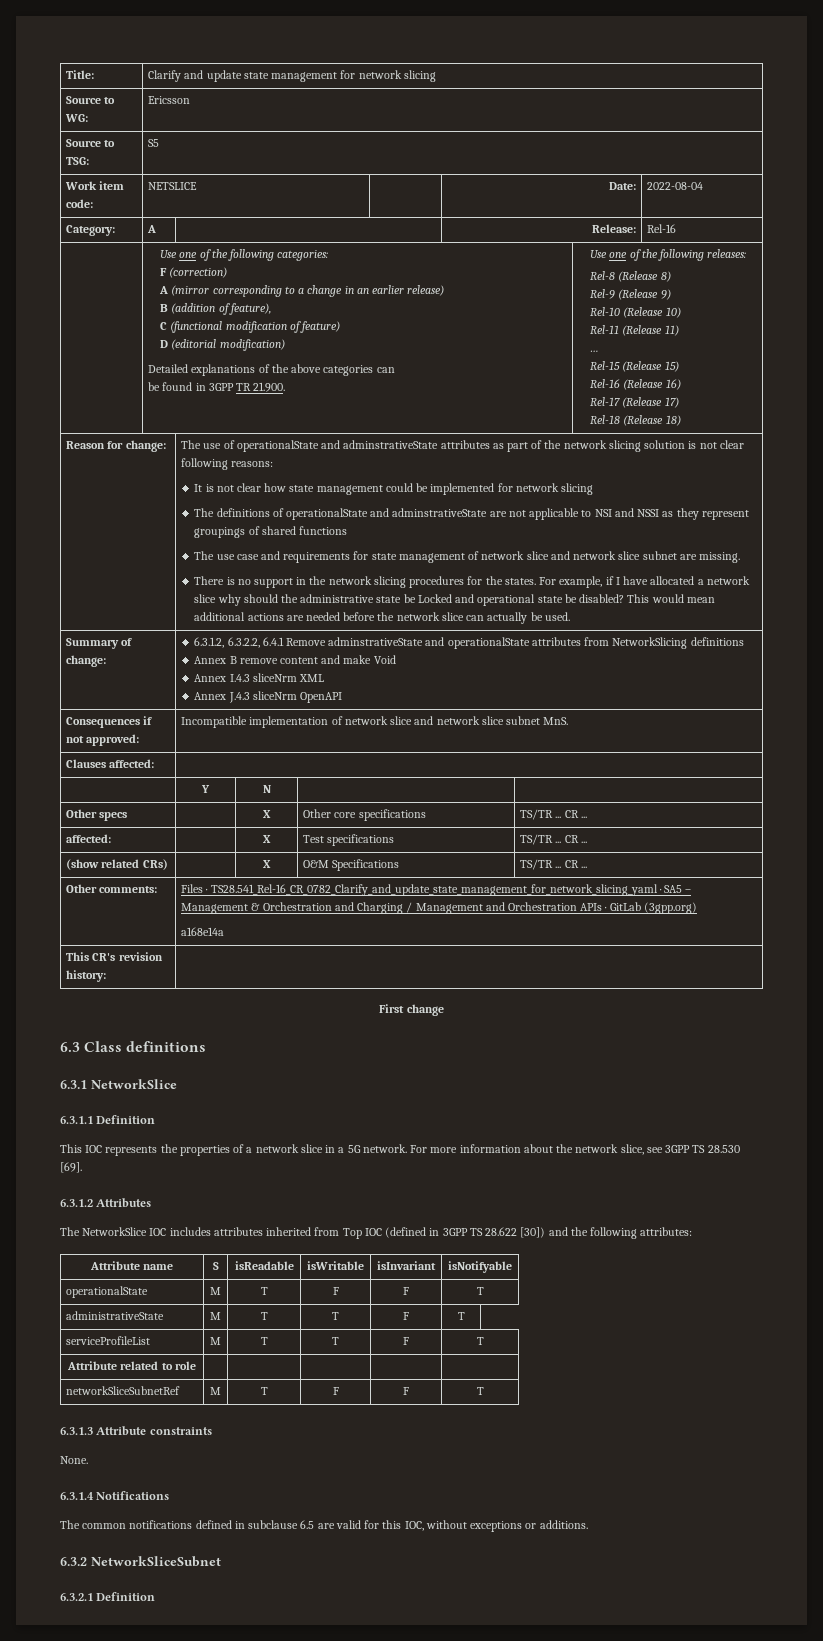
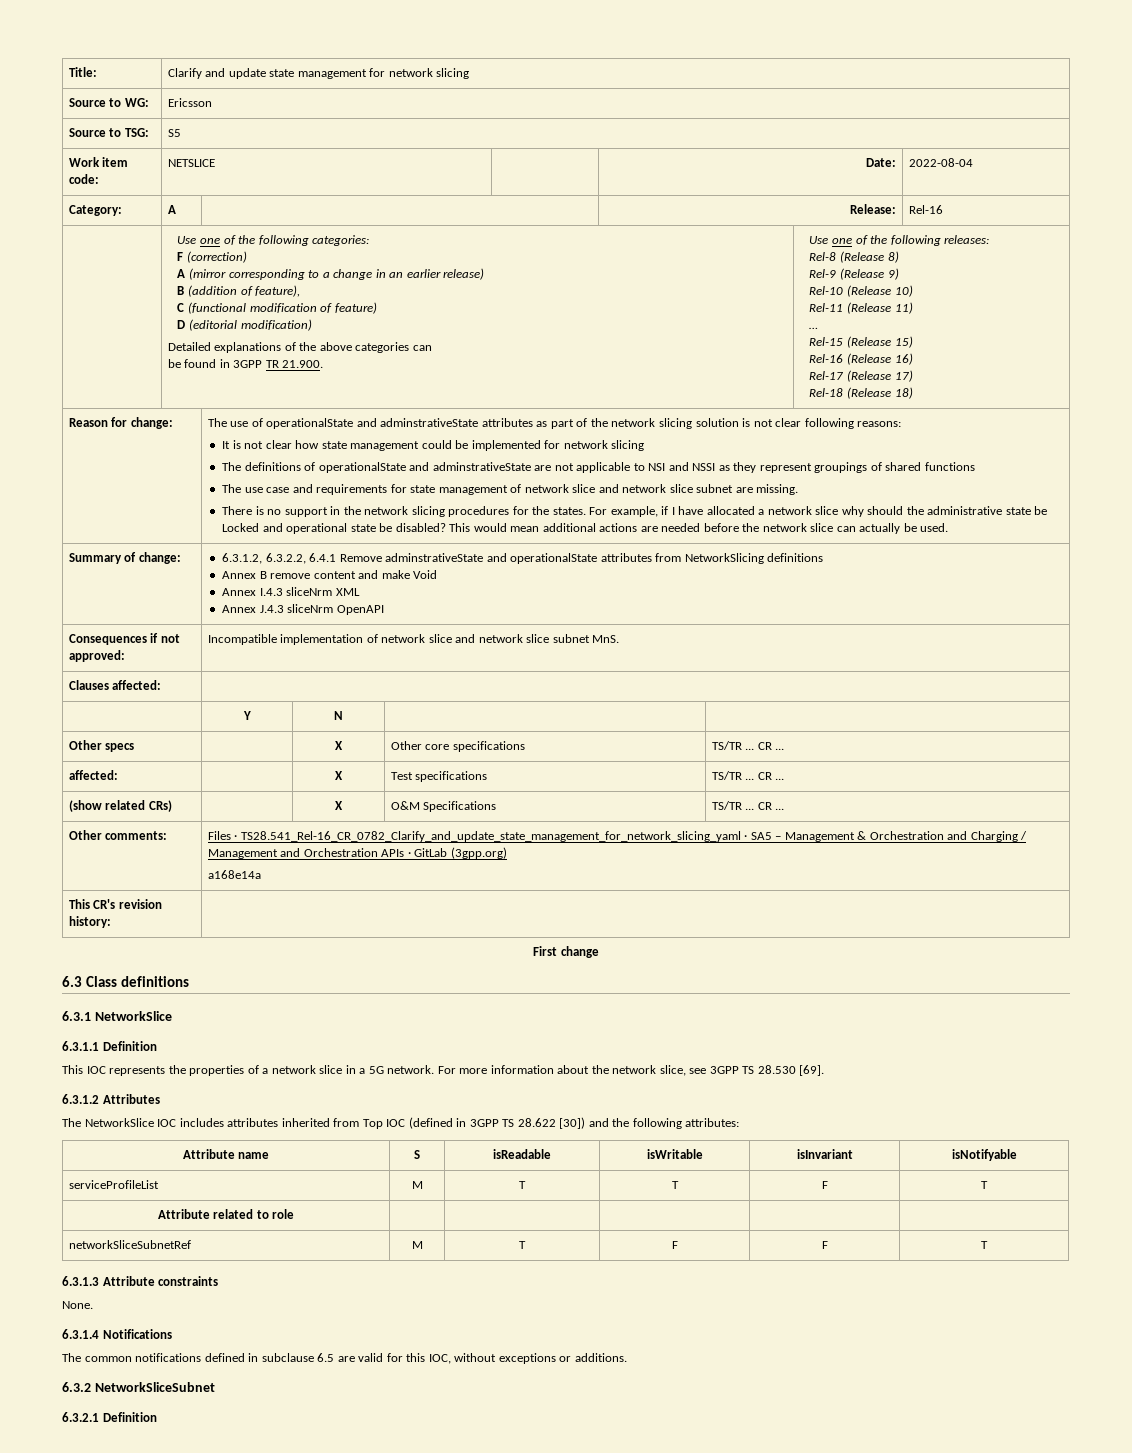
- operationalState | M | T | F | F | T
- administrativeState | M | T | T | F | T

